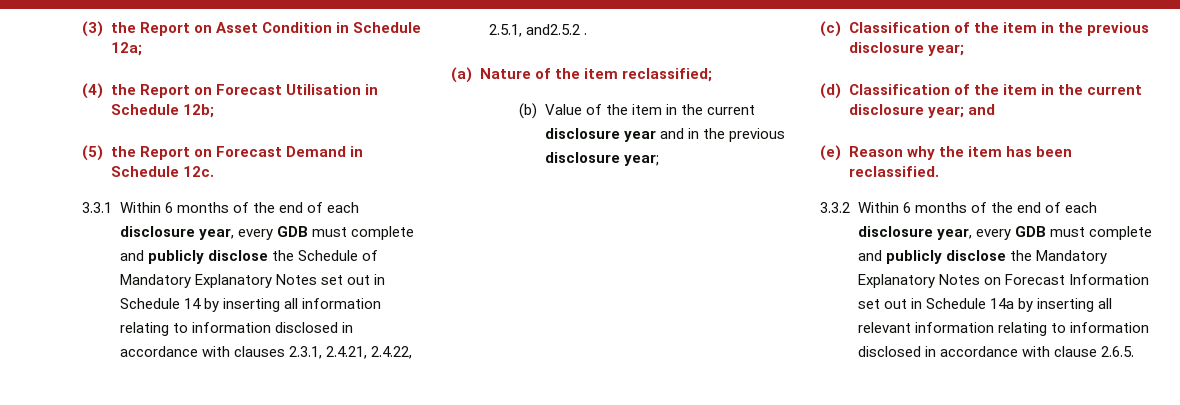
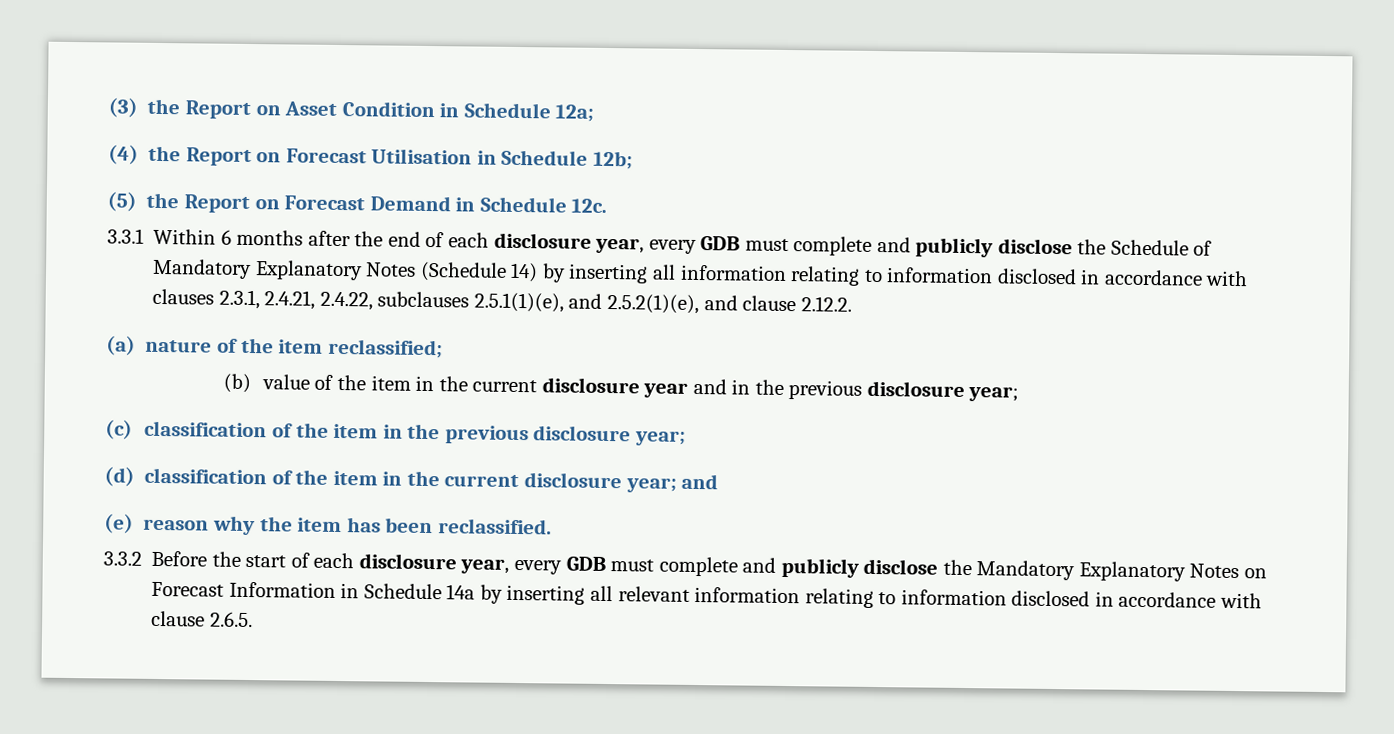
- 3.3.1 Within 6 months of the end of each disclosure year, every GDB must complete and publicly disclose the Schedule of Mandatory Explanatory Notes set out in Schedule 14 by inserting all information relating to information disclosed in accordance with clauses 2.3.1, 2.4.21, 2.4.22, 2.5.1, and2.5.2 .
+ 3.3.1 Within 6 months after the end of each disclosure year, every GDB must complete and publicly disclose the Schedule of Mandatory Explanatory Notes (Schedule 14) by inserting all information relating to information disclosed in accordance with clauses 2.3.1, 2.4.21, 2.4.22, subclauses 2.5.1(1)(e), and 2.5.2(1)(e), and clause 2.12.2.
- (a) Nature of the item reclassified;
+ (a) nature of the item reclassified;
- (b) Value of the item in the current disclosure year and in the previous disclosure year;
+ (b) value of the item in the current disclosure year and in the previous disclosure year;
- (c) Classification of the item in the previous disclosure year;
+ (c) classification of the item in the previous disclosure year;
- (d) Classification of the item in the current disclosure year; and
+ (d) classification of the item in the current disclosure year; and
- (e) Reason why the item has been reclassified.
+ (e) reason why the item has been reclassified.
- 3.3.2 Within 6 months of the end of each disclosure year, every GDB must complete and publicly disclose the Mandatory Explanatory Notes on Forecast Information set out in Schedule 14a by inserting all relevant information relating to information disclosed in accordance with clause 2.6.5.
+ 3.3.2 Before the start of each disclosure year, every GDB must complete and publicly disclose the Mandatory Explanatory Notes on Forecast Information in Schedule 14a by inserting all relevant information relating to information disclosed in accordance with clause 2.6.5.

